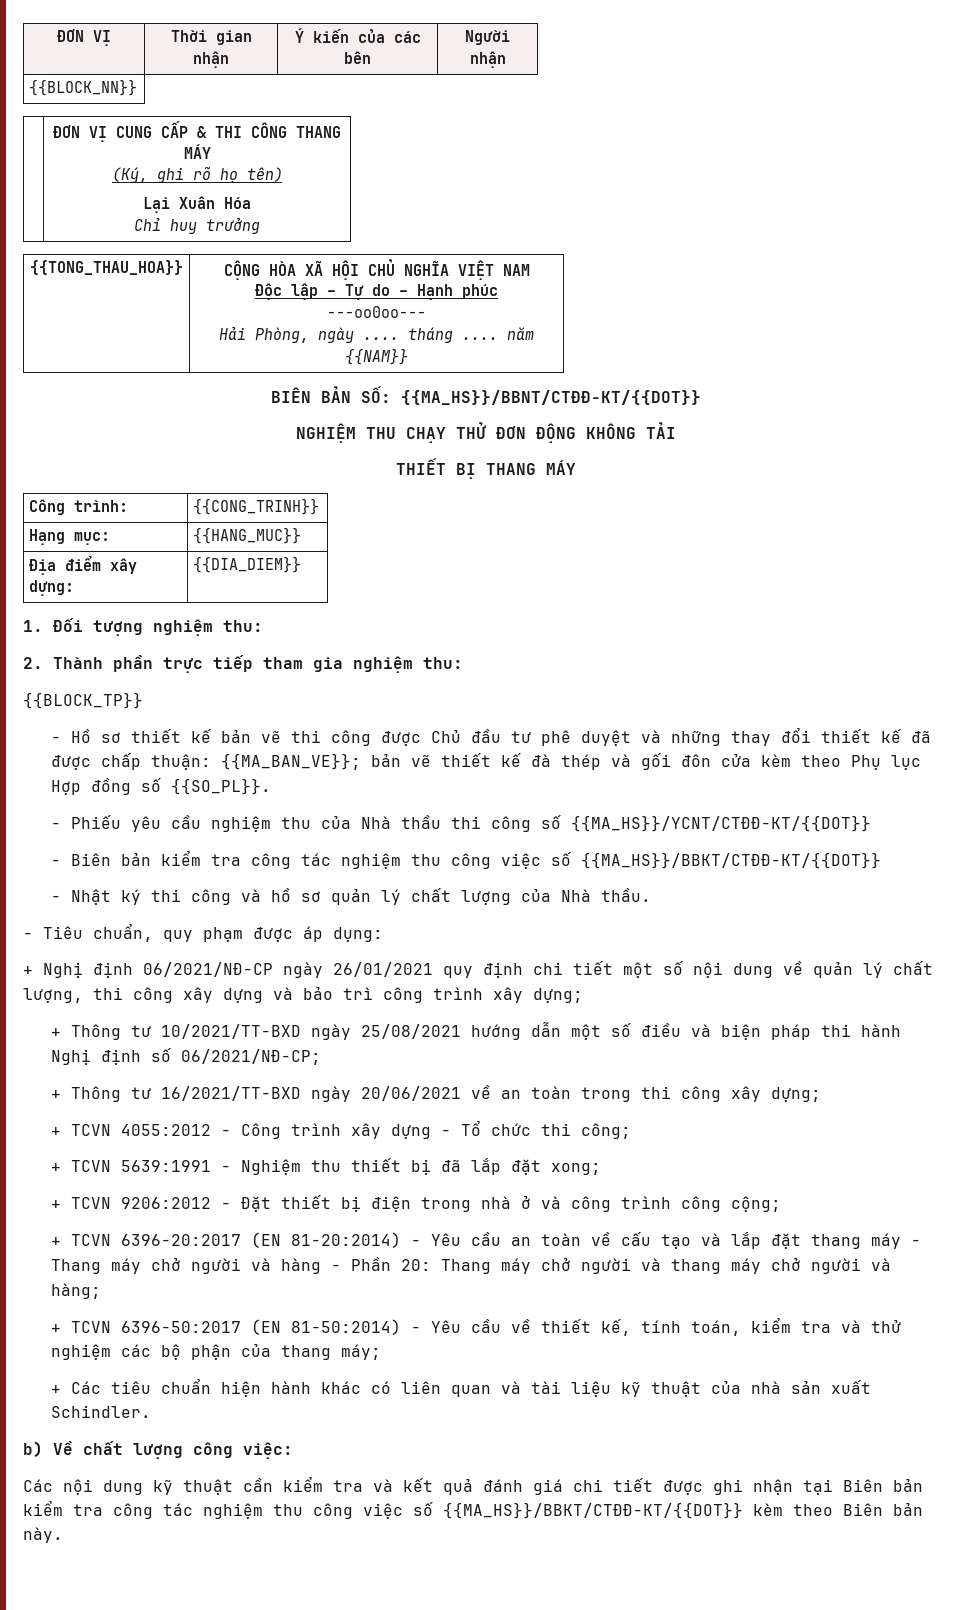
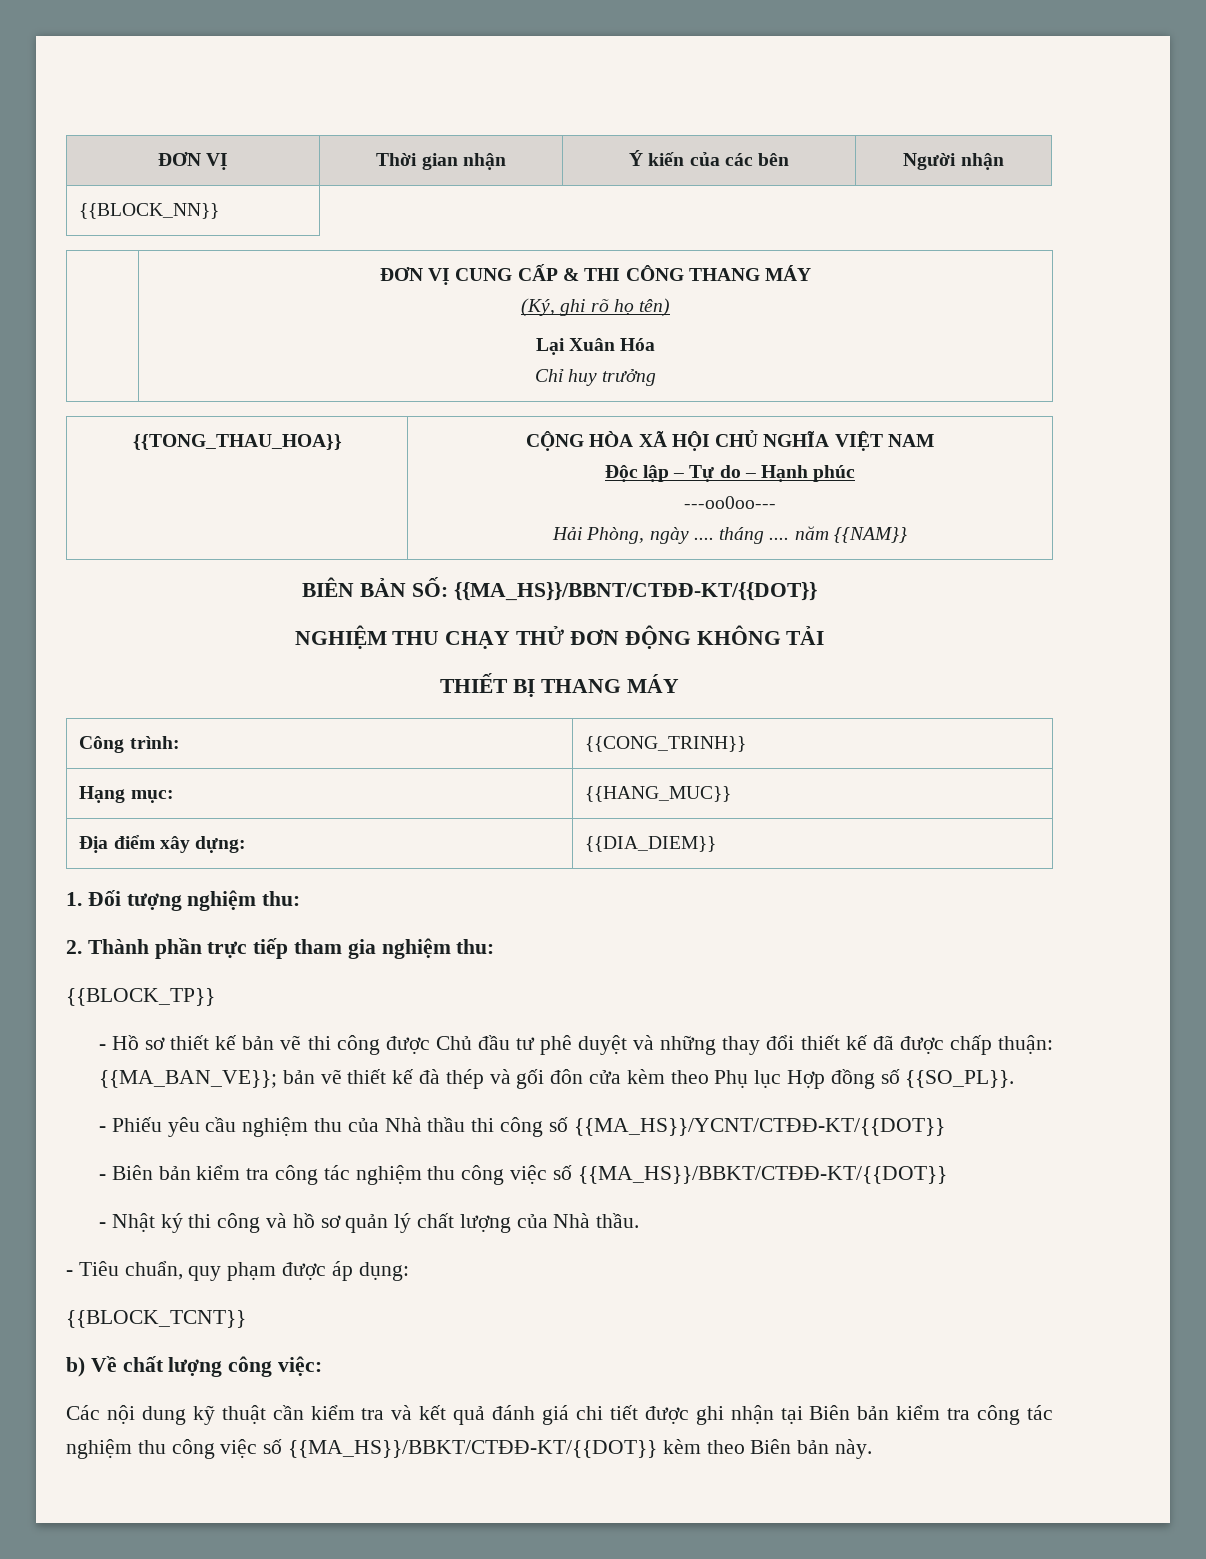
- + Nghị định 06/2021/NĐ-CP ngày 26/01/2021 quy định chi tiết một số nội dung về quản lý chất lượng, thi công xây dựng và bảo trì công trình xây dựng;
- + Thông tư 10/2021/TT-BXD ngày 25/08/2021 hướng dẫn một số điều và biện pháp thi hành Nghị định số 06/2021/NĐ-CP;
- + Thông tư 16/2021/TT-BXD ngày 20/06/2021 về an toàn trong thi công xây dựng;
- + TCVN 4055:2012 - Công trình xây dựng - Tổ chức thi công;
- + TCVN 5639:1991 - Nghiệm thu thiết bị đã lắp đặt xong;
- + TCVN 9206:2012 - Đặt thiết bị điện trong nhà ở và công trình công cộng;
- + TCVN 6396-20:2017 (EN 81-20:2014) - Yêu cầu an toàn về cấu tạo và lắp đặt thang máy - Thang máy chở người và hàng - Phần 20: Thang máy chở người và thang máy chở người và hàng;
- + TCVN 6396-50:2017 (EN 81-50:2014) - Yêu cầu về thiết kế, tính toán, kiểm tra và thử nghiệm các bộ phận của thang máy;
- + Các tiêu chuẩn hiện hành khác có liên quan và tài liệu kỹ thuật của nhà sản xuất Schindler.
+ {{BLOCK_TCNT}}

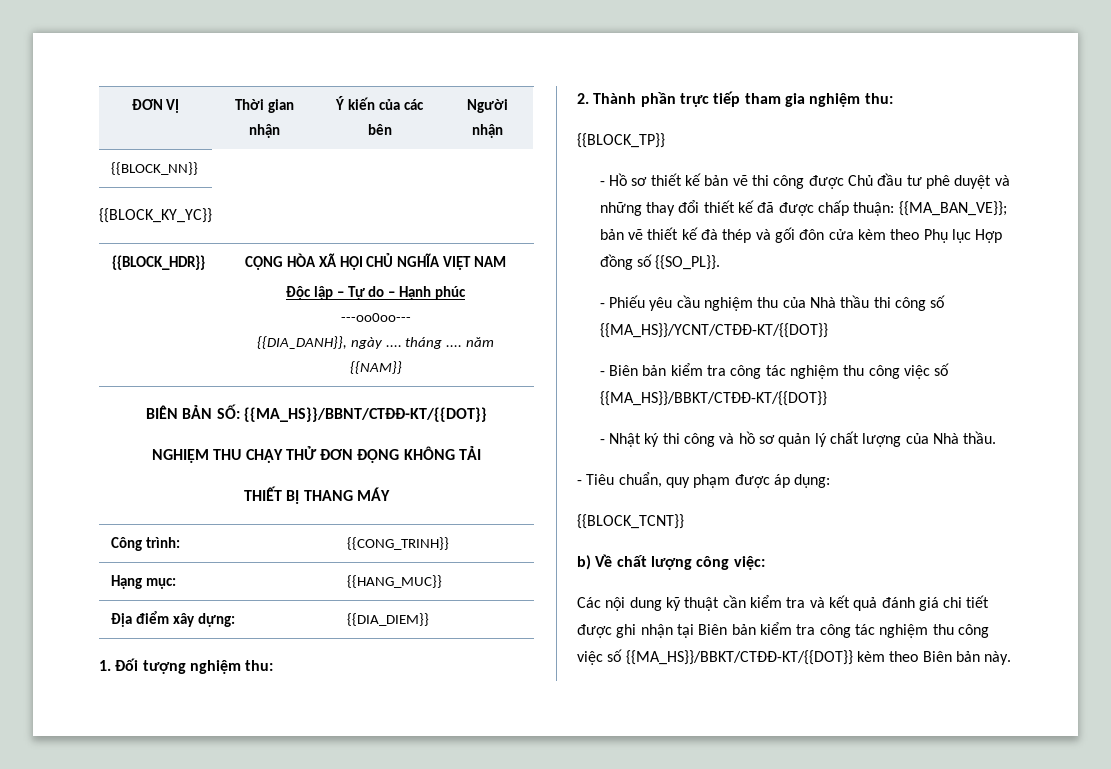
- | ĐƠN VỊ CUNG CẤP & THI CÔNG THANG MÁY
- (Ký, ghi rõ họ tên)
- Lại Xuân Hóa
- Chỉ huy trưởng
- {{TONG_THAU_HOA}} | CỘNG HÒA XÃ HỘI CHỦ NGHĨA VIỆT NAM
+ {{BLOCK_KY_YC}}
+ {{BLOCK_HDR}} | CỘNG HÒA XÃ HỘI CHỦ NGHĨA VIỆT NAM
  Độc lập – Tự do – Hạnh phúc
  ---oo0oo---
- Hải Phòng, ngày .... tháng .... năm {{NAM}}
+ {{DIA_DANH}}, ngày .... tháng .... năm {{NAM}}

